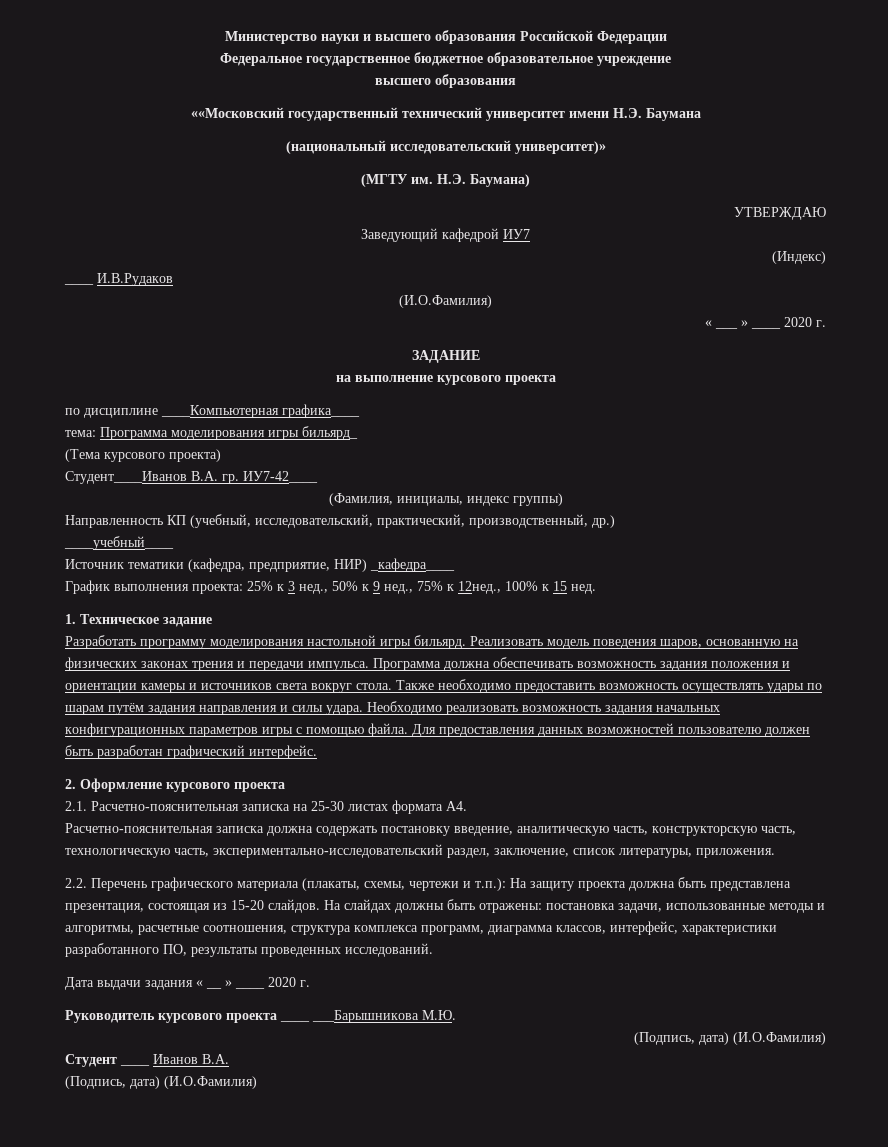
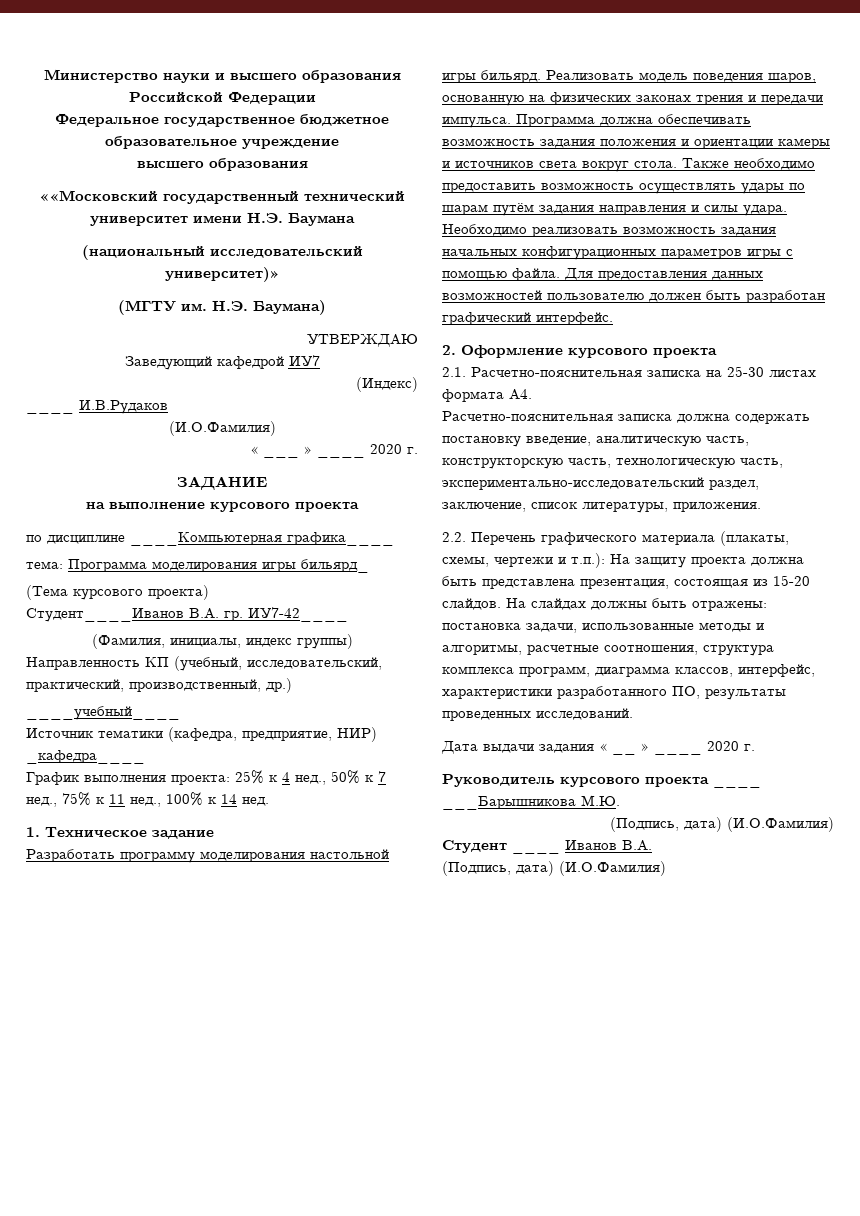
- График выполнения проекта: 25% к 3 нед., 50% к 9 нед., 75% к 12нед., 100% к 15 нед.
+ График выполнения проекта: 25% к 4 нед., 50% к 7 нед., 75% к 11 нед., 100% к 14 нед.

